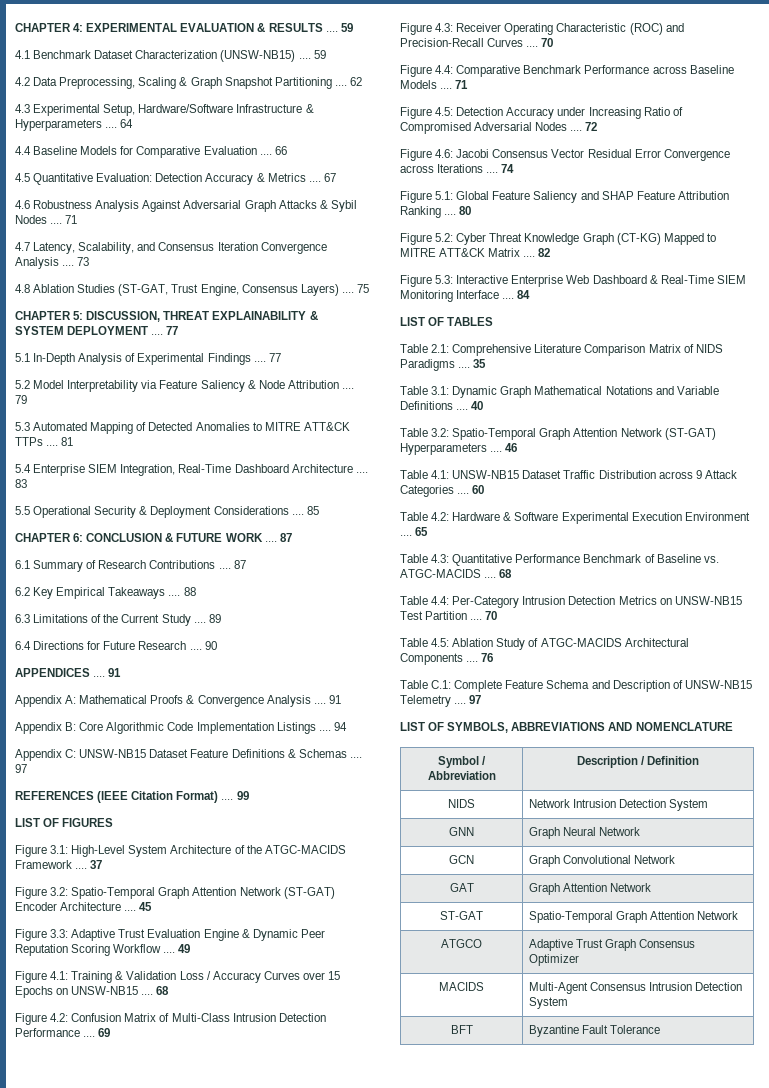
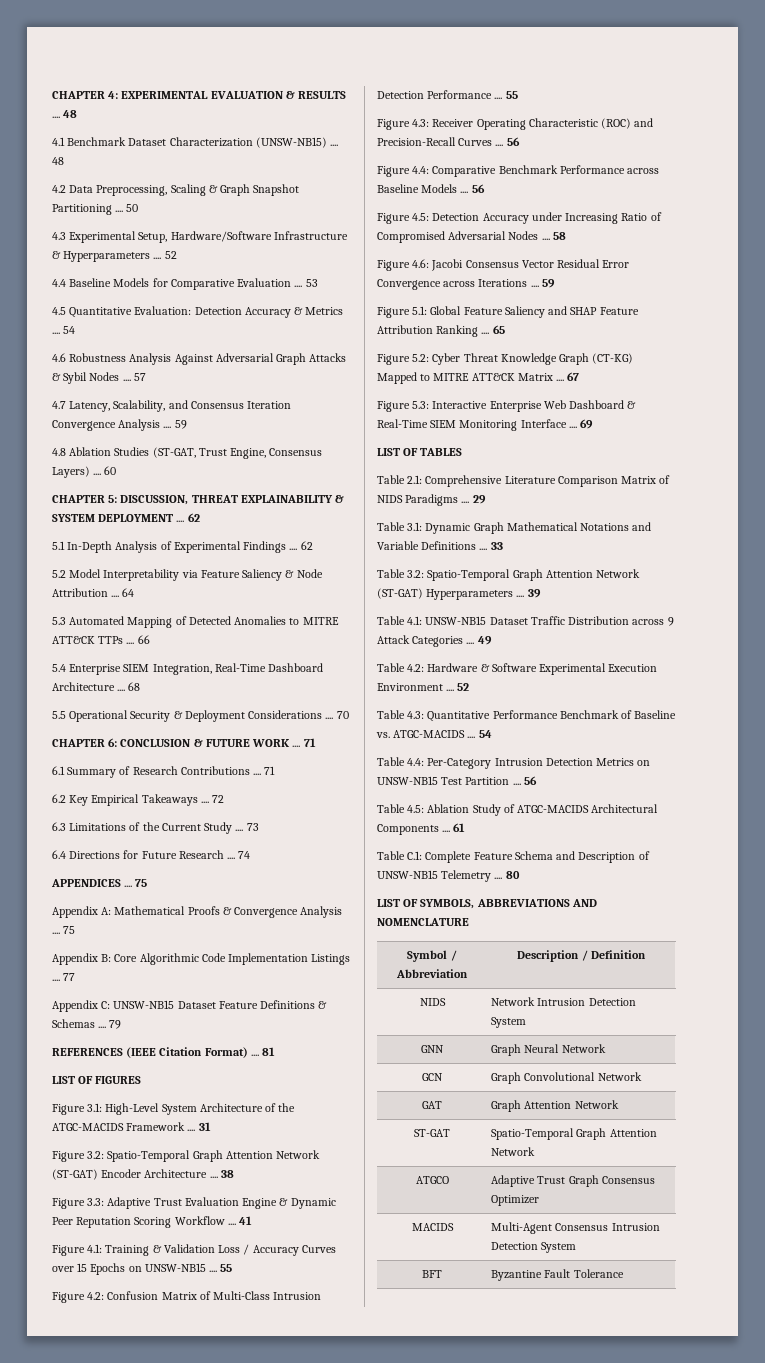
- CHAPTER 4: EXPERIMENTAL EVALUATION & RESULTS .... 59
+ CHAPTER 4: EXPERIMENTAL EVALUATION & RESULTS .... 48
- 4.1 Benchmark Dataset Characterization (UNSW-NB15) .... 59
+ 4.1 Benchmark Dataset Characterization (UNSW-NB15) .... 48
- 62
+ 50
- 4.3 Experimental Setup, Hardware/Software Infrastructure & Hyperparameters .... 64
+ 4.3 Experimental Setup, Hardware/Software Infrastructure & Hyperparameters .... 52
- 66
+ 53
- 4.5 Quantitative Evaluation: Detection Accuracy & Metrics .... 67
+ 4.5 Quantitative Evaluation: Detection Accuracy & Metrics .... 54
- 4.6 Robustness Analysis Against Adversarial Graph Attacks & Sybil Nodes .... 71
+ 4.6 Robustness Analysis Against Adversarial Graph Attacks & Sybil Nodes .... 57
- 4.7 Latency, Scalability, and Consensus Iteration Convergence Analysis .... 73
+ 4.7 Latency, Scalability, and Consensus Iteration Convergence Analysis .... 59
- 75
+ 60
- CHAPTER 5: DISCUSSION, THREAT EXPLAINABILITY & SYSTEM DEPLOYMENT .... 77
+ CHAPTER 5: DISCUSSION, THREAT EXPLAINABILITY & SYSTEM DEPLOYMENT .... 62
- 5.1 In-Depth Analysis of Experimental Findings .... 77
+ 5.1 In-Depth Analysis of Experimental Findings .... 62
- 79
+ 64
- 81
+ 66
- 83
+ 68
- 85
+ 70
- CHAPTER 6: CONCLUSION & FUTURE WORK .... 87
+ CHAPTER 6: CONCLUSION & FUTURE WORK .... 71
- 6.1 Summary of Research Contributions .... 87
+ 6.1 Summary of Research Contributions .... 71
- 88
+ 72
- 89
+ 73
- 90
+ 74
- APPENDICES .... 91
+ APPENDICES .... 75
- Appendix A: Mathematical Proofs & Convergence Analysis .... 91
+ Appendix A: Mathematical Proofs & Convergence Analysis .... 75
- 94
+ 77
- Appendix C: UNSW-NB15 Dataset Feature Definitions & Schemas .... 97
+ Appendix C: UNSW-NB15 Dataset Feature Definitions & Schemas .... 79
- 99
+ 81
- 37
+ 31
- 45
+ 38
- 49
+ 41
- Figure 4.1: Training & Validation Loss / Accuracy Curves over 15 Epochs on UNSW-NB15 .... 68
+ Figure 4.1: Training & Validation Loss / Accuracy Curves over 15 Epochs on UNSW-NB15 .... 55
- Figure 4.2: Confusion Matrix of Multi-Class Intrusion Detection Performance .... 69
+ Figure 4.2: Confusion Matrix of Multi-Class Intrusion Detection Performance .... 55
- Figure 4.3: Receiver Operating Characteristic (ROC) and Precision-Recall Curves .... 70
+ Figure 4.3: Receiver Operating Characteristic (ROC) and Precision-Recall Curves .... 56
- Figure 4.4: Comparative Benchmark Performance across Baseline Models .... 71
+ Figure 4.4: Comparative Benchmark Performance across Baseline Models .... 56
- 72
+ 58
- Figure 4.6: Jacobi Consensus Vector Residual Error Convergence across Iterations .... 74
+ Figure 4.6: Jacobi Consensus Vector Residual Error Convergence across Iterations .... 59
- 80
+ 65
- 82
+ 67
- 84
+ 69
- 35
+ 29
- 40
+ 33
- 46
+ 39
- 60
+ 49
- Table 4.2: Hardware & Software Experimental Execution Environment .... 65
+ Table 4.2: Hardware & Software Experimental Execution Environment .... 52
- Table 4.3: Quantitative Performance Benchmark of Baseline vs. ATGC-MACIDS .... 68
+ Table 4.3: Quantitative Performance Benchmark of Baseline vs. ATGC-MACIDS .... 54
- Table 4.4: Per-Category Intrusion Detection Metrics on UNSW-NB15 Test Partition .... 70
+ Table 4.4: Per-Category Intrusion Detection Metrics on UNSW-NB15 Test Partition .... 56
- 76
+ 61
- Table C.1: Complete Feature Schema and Description of UNSW-NB15 Telemetry .... 97
+ Table C.1: Complete Feature Schema and Description of UNSW-NB15 Telemetry .... 80

